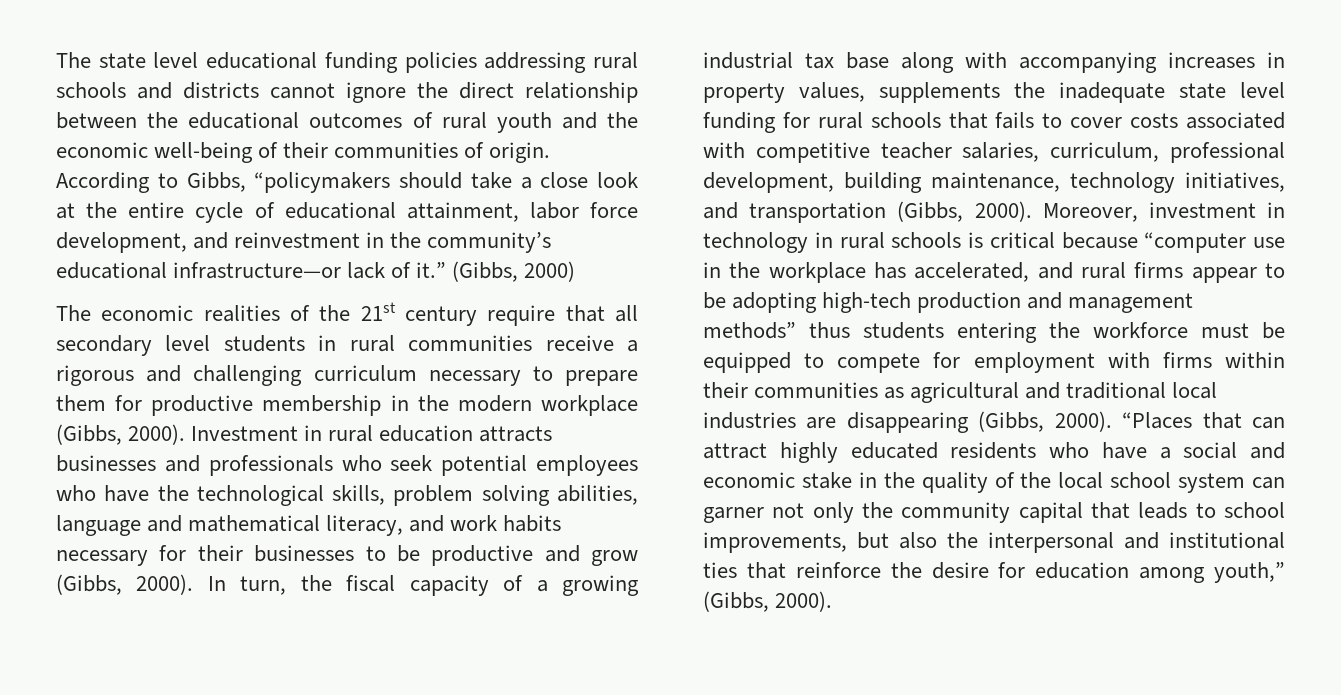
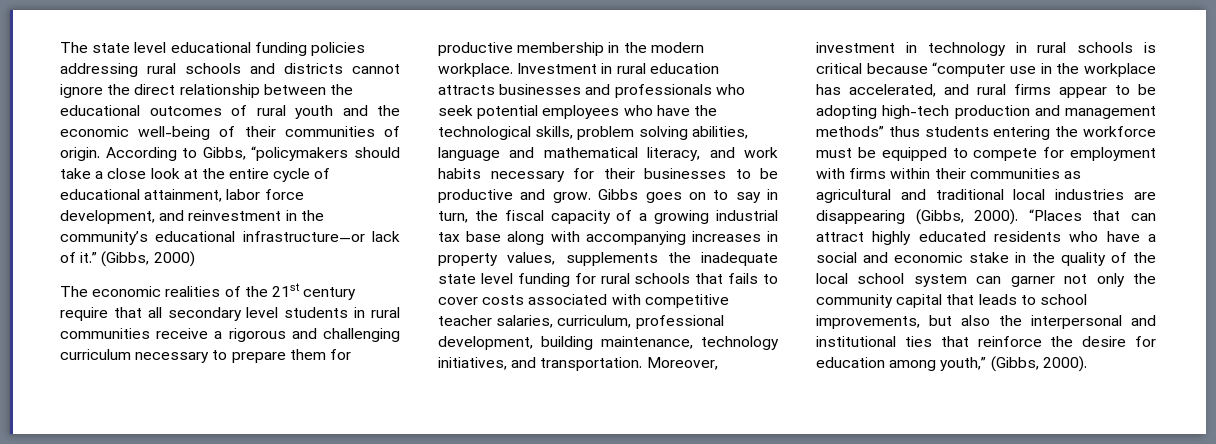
- The economic realities of the 21st century require that all secondary level students in rural communities receive a rigorous and challenging curriculum necessary to prepare them for productive membership in the modern workplace (Gibbs, 2000).
+ The economic realities of the 21st century require that all secondary level students in rural communities receive a rigorous and challenging curriculum necessary to prepare them for productive membership in the modern workplace.
- Investment in rural education attracts businesses and professionals who seek potential employees who have the technological skills, problem solving abilities, language and mathematical literacy, and work habits necessary for their businesses to be productive and grow (Gibbs, 2000). In turn, the fiscal capacity of a growing industrial tax base along with accompanying increases in property values, supplements the inadequate state level funding for rural schools that fails to cover costs associated with competitive teacher salaries, curriculum, professional development, building maintenance, technology initiatives, and transportation (Gibbs, 2000).
+ Investment in rural education attracts businesses and professionals who seek potential employees who have the technological skills, problem solving abilities, language and mathematical literacy, and work habits necessary for their businesses to be productive and grow. Gibbs goes on to say in turn, the fiscal capacity of a growing industrial tax base along with accompanying increases in property values, supplements the inadequate state level funding for rural schools that fails to cover costs associated with competitive teacher salaries, curriculum, professional development, building maintenance, technology initiatives, and transportation.

